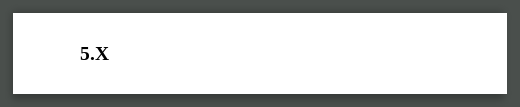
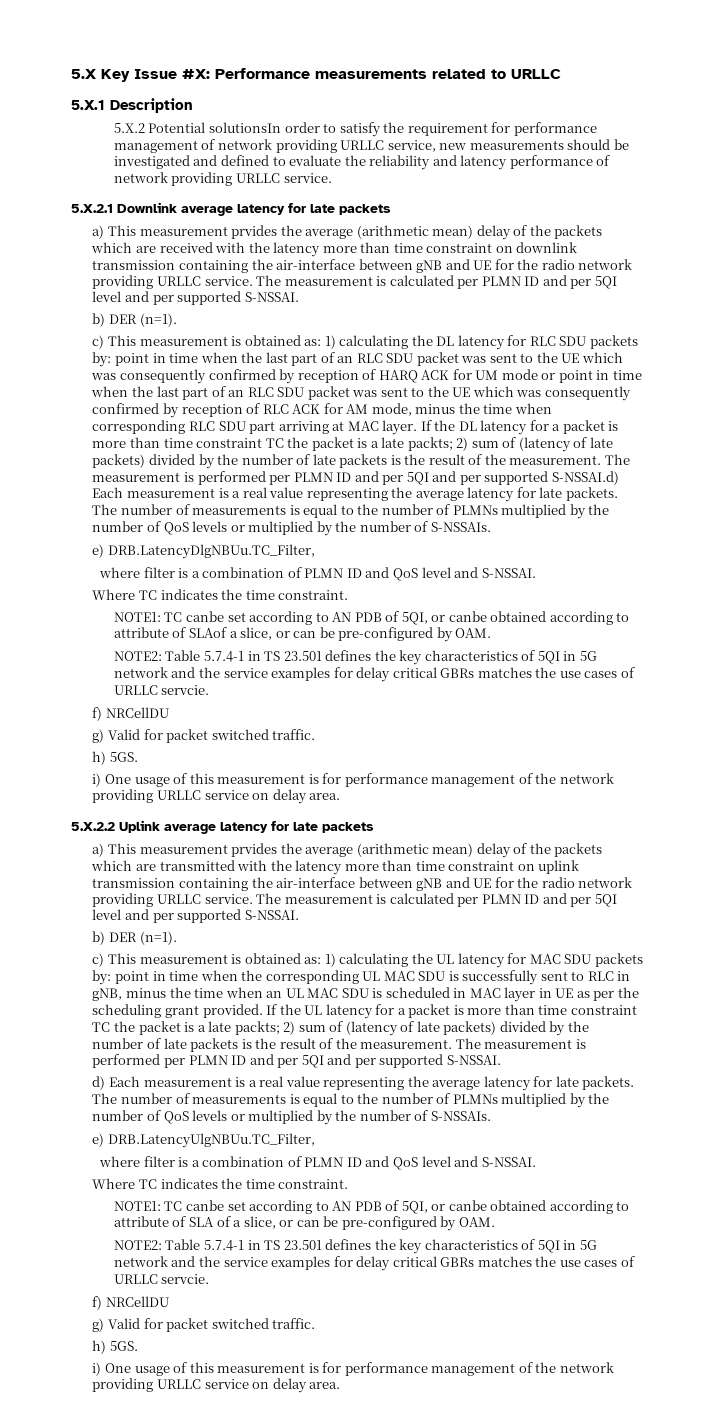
- 5.X
+ 5.X Key Issue #X: Performance measurements related to URLLC
+ 5.X.1 Description
+ 5.X.2 Potential solutionsIn order to satisfy the requirement for performance management of network providing URLLC service, new measurements should be investigated and defined to evaluate the reliability and latency performance of network providing URLLC service.
+ 5.X.2.1 Downlink average latency for late packets
+ a) This measurement prvides the average (arithmetic mean) delay of the packets which are received with the latency more than time constraint on downlink transmission containing the air-interface between gNB and UE for the radio network providing URLLC service. The measurement is calculated per PLMN ID and per 5QI level and per supported S-NSSAI.
+ b) DER (n=1).
+ c) This measurement is obtained as: 1) calculating the DL latency for RLC SDU packets by: point in time when the last part of an RLC SDU packet was sent to the UE which was consequently confirmed by reception of HARQ ACK for UM mode or point in time when the last part of an RLC SDU packet was sent to the UE which was consequently confirmed by reception of RLC ACK for AM mode, minus the time when corresponding RLC SDU part arriving at MAC layer. If the DL latency for a packet is more than time constraint TC the packet is a late packts; 2) sum of (latency of late packets) divided by the number of late packets is the result of the measurement. The measurement is performed per PLMN ID and per 5QI and per supported S-NSSAI.d) Each measurement is a real value representing the average latency for late packets. The number of measurements is equal to the number of PLMNs multiplied by the number of QoS levels or multiplied by the number of S-NSSAIs.
+ e) DRB.LatencyDlgNBUu.TC_Filter,
+ where filter is a combination of PLMN ID and QoS level and S-NSSAI.
+ Where TC indicates the time constraint.
+ NOTE1: TC canbe set according to AN PDB of 5QI, or canbe obtained according to attribute of SLAof a slice, or can be pre-configured by OAM.
+ NOTE2: Table 5.7.4-1 in TS 23.501 defines the key characteristics of 5QI in 5G network and the service examples for delay critical GBRs matches the use cases of URLLC servcie.
+ f) NRCellDU
+ g) Valid for packet switched traffic.
+ h) 5GS.
+ i) One usage of this measurement is for performance management of the network providing URLLC service on delay area.
+ 5.X.2.2 Uplink average latency for late packets
+ a) This measurement prvides the average (arithmetic mean) delay of the packets which are transmitted with the latency more than time constraint on uplink transmission containing the air-interface between gNB and UE for the radio network providing URLLC service. The measurement is calculated per PLMN ID and per 5QI level and per supported S-NSSAI.
+ b) DER (n=1).
+ c) This measurement is obtained as: 1) calculating the UL latency for MAC SDU packets by: point in time when the corresponding UL MAC SDU is successfully sent to RLC in gNB, minus the time when an UL MAC SDU is scheduled in MAC layer in UE as per the scheduling grant provided. If the UL latency for a packet is more than time constraint TC the packet is a late packts; 2) sum of (latency of late packets) divided by the number of late packets is the result of the measurement. The measurement is performed per PLMN ID and per 5QI and per supported S-NSSAI.
+ d) Each measurement is a real value representing the average latency for late packets. The number of measurements is equal to the number of PLMNs multiplied by the number of QoS levels or multiplied by the number of S-NSSAIs.
+ e) DRB.LatencyUlgNBUu.TC_Filter,
+ where filter is a combination of PLMN ID and QoS level and S-NSSAI.
+ Where TC indicates the time constraint.
+ NOTE1: TC canbe set according to AN PDB of 5QI, or canbe obtained according to attribute of SLA of a slice, or can be pre-configured by OAM.
+ NOTE2: Table 5.7.4-1 in TS 23.501 defines the key characteristics of 5QI in 5G network and the service examples for delay critical GBRs matches the use cases of URLLC servcie.
+ f) NRCellDU
+ g) Valid for packet switched traffic.
+ h) 5GS.
+ i) One usage of this measurement is for performance management of the network providing URLLC service on delay area.

